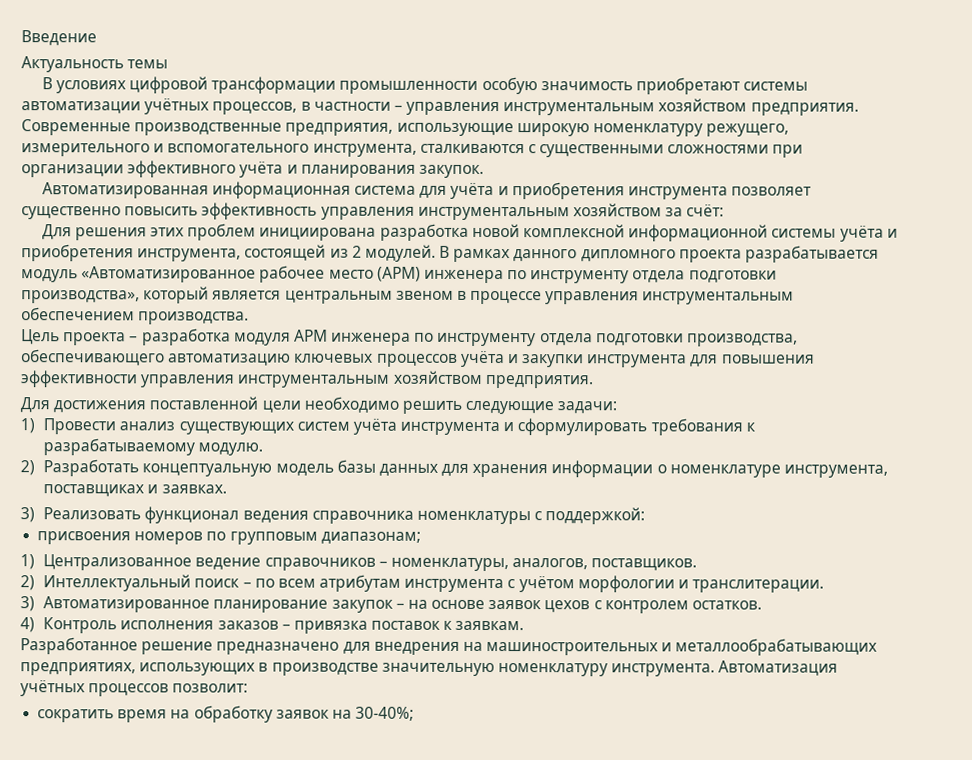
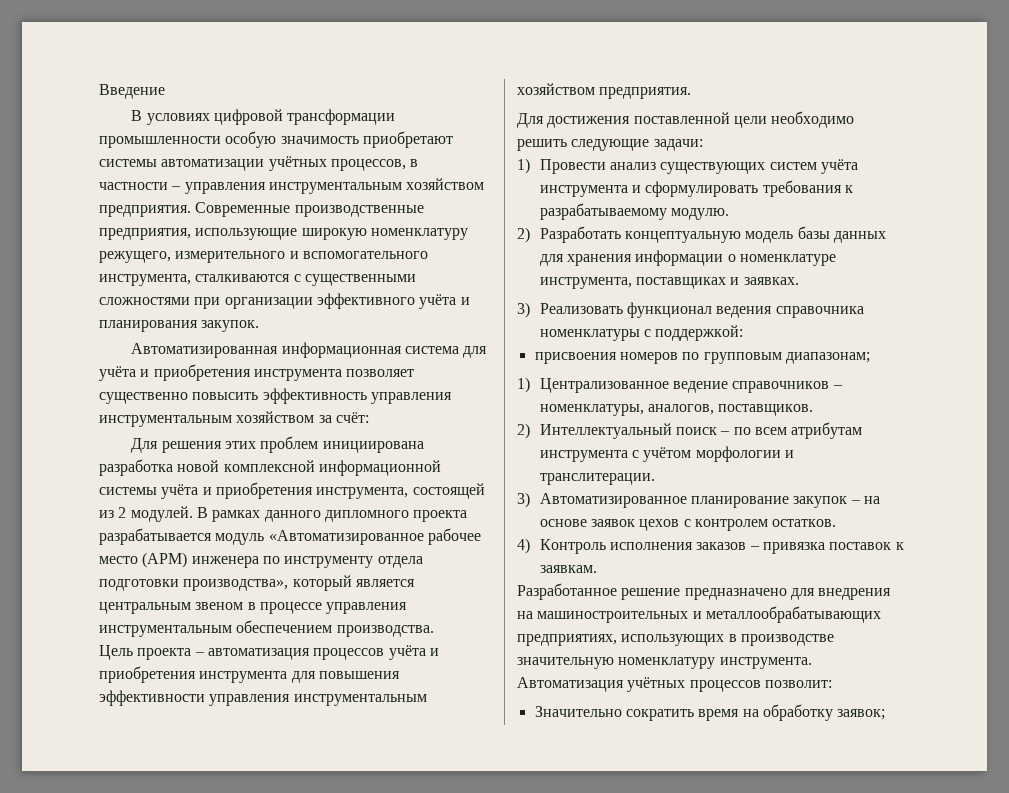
- Актуальность темы
- Цель проекта – разработка модуля АРМ инженера по инструменту отдела подготовки производства, обеспечивающего автоматизацию ключевых процессов учёта и закупки инструмента для повышения эффективности управления инструментальным хозяйством предприятия.
+ Цель проекта – автоматизация процессов учёта и приобретения инструмента для повышения эффективности управления инструментальным хозяйством предприятия.
- сократить время на обработку заявок на 30-40%;
+ Значительно сократить время на обработку заявок;

